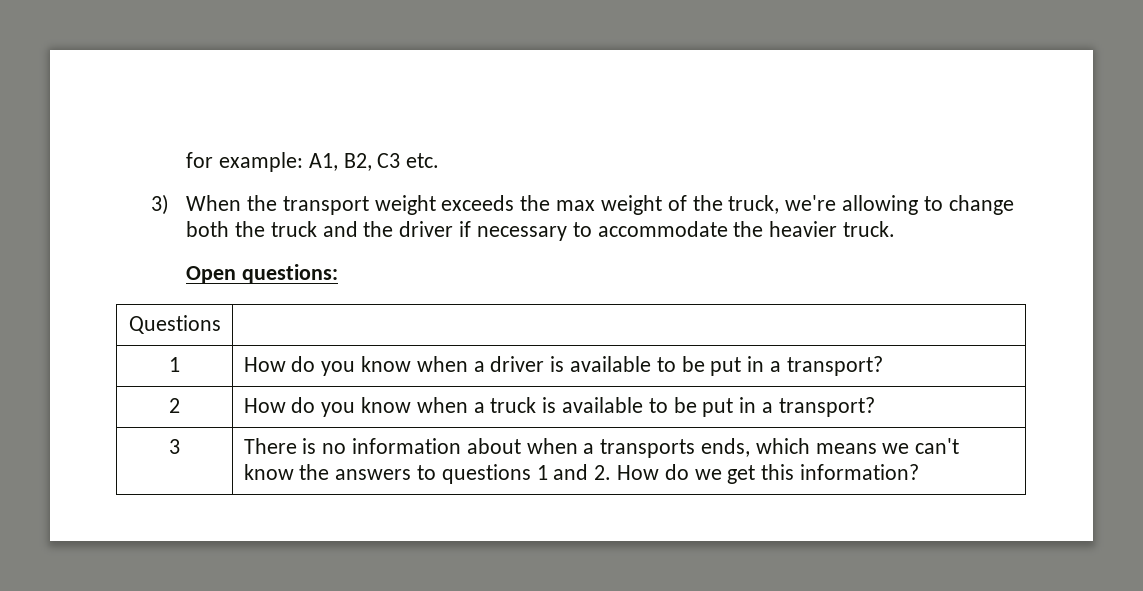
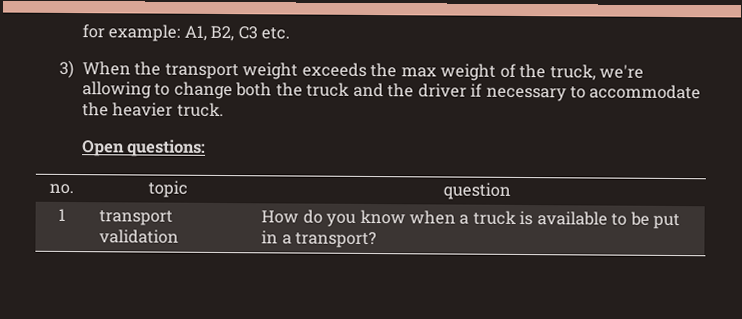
- Questions |
- 1 | How do you know when a driver is available to be put in a transport?
- 2 | How do you know when a truck is available to be put in a transport?
+ no. | topic | question
+ 1 | transport validation | How do you know when a truck is available to be put in a transport?
- 3 | There is no information about when a transports ends, which means we can't know the answers to questions 1 and 2. How do we get this information?

